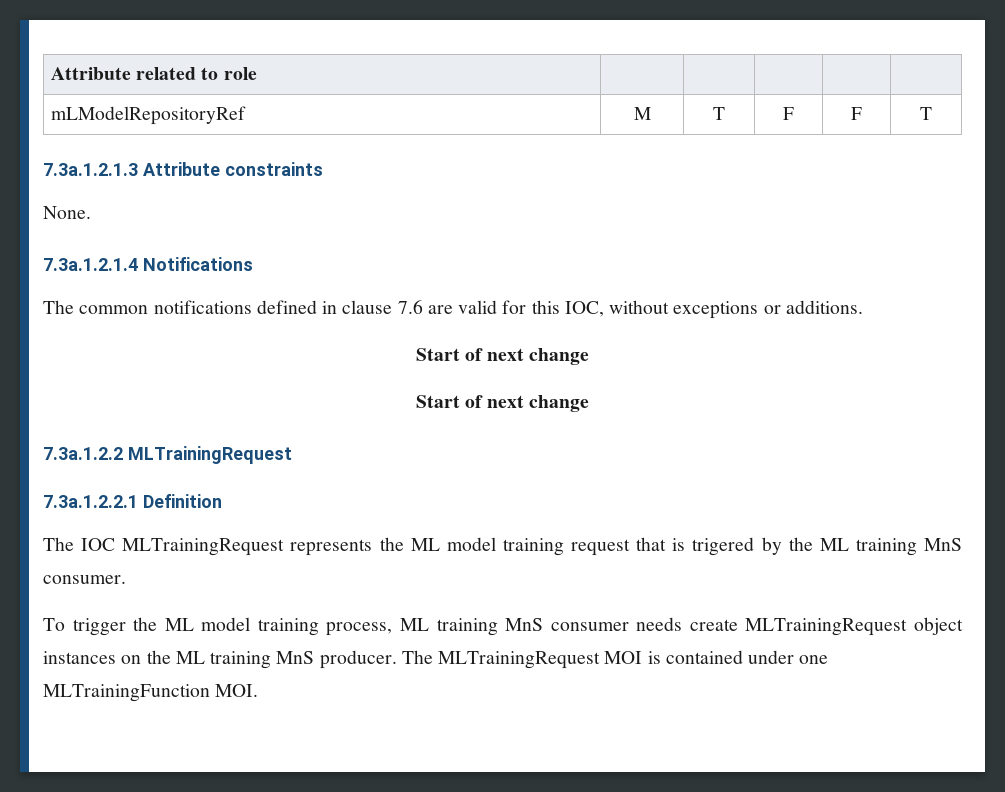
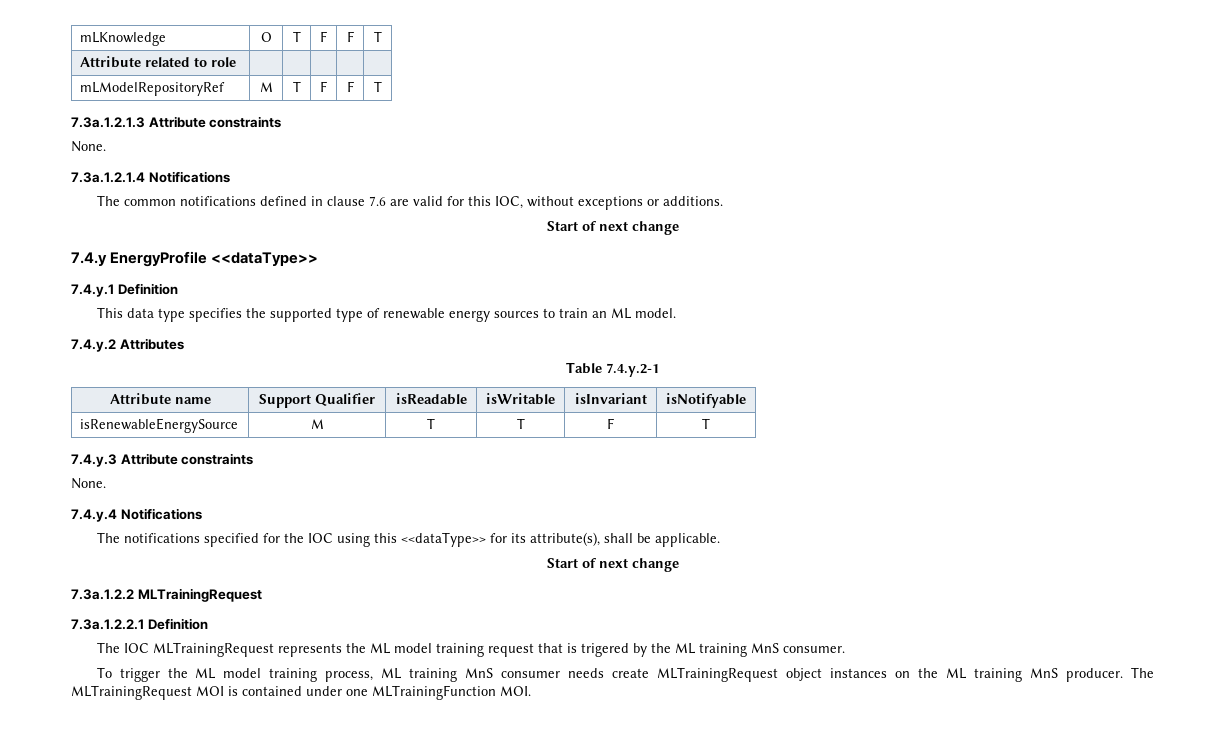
+ mLKnowledge | O | T | F | F | T
+ 7.4.y EnergyProfile <<dataType>>
+ 7.4.y.1 Definition
+ This data type specifies the supported type of renewable energy sources to train an ML model.
+ 7.4.y.2 Attributes
+ Table 7.4.y.2-1
+ Attribute name | Support Qualifier | isReadable | isWritable | isInvariant | isNotifyable
+ isRenewableEnergySource | M | T | T | F | T
+ 7.4.y.3 Attribute constraints
+ None.
+ 7.4.y.4 Notifications
+ The notifications specified for the IOC using this <<dataType>> for its attribute(s), shall be applicable.

